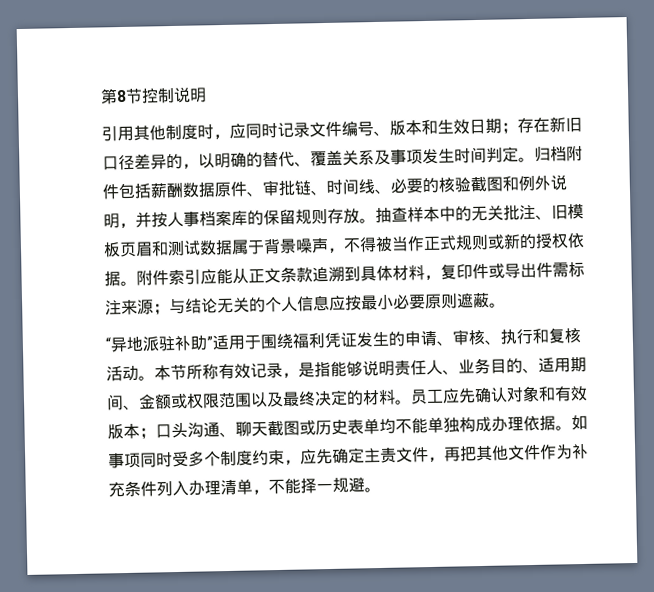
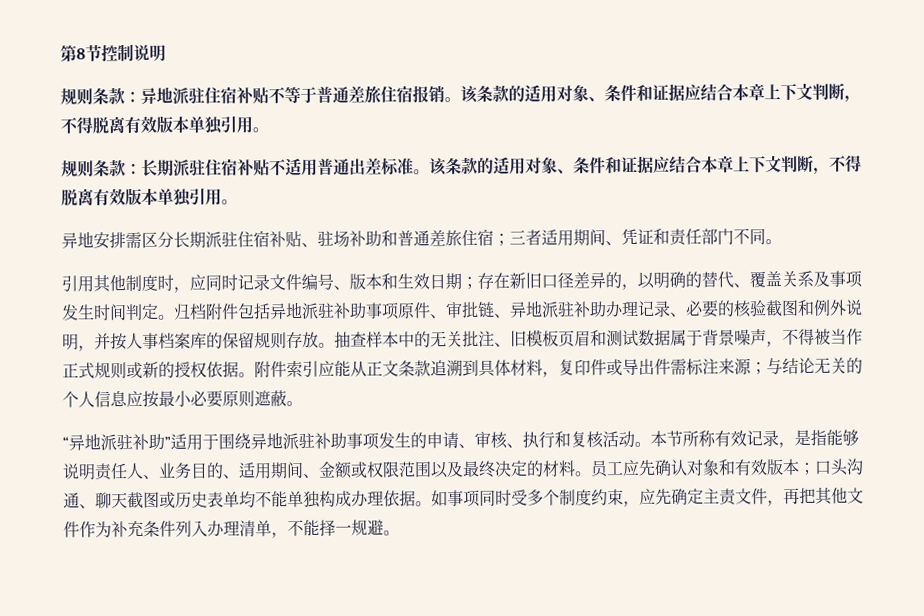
+ 规则条款：异地派驻住宿补贴不等于普通差旅住宿报销。该条款的适用对象、条件和证据应结合本章上下文判断，不得脱离有效版本单独引用。
+ 规则条款：长期派驻住宿补贴不适用普通出差标准。该条款的适用对象、条件和证据应结合本章上下文判断，不得脱离有效版本单独引用。
+ 异地安排需区分长期派驻住宿补贴、驻场补助和普通差旅住宿；三者适用期间、凭证和责任部门不同。
- 归档附件包括薪酬数据原件、审批链、时间线、必要的核验截图和例外说明，并按人事档案库的保留规则存放。
+ 归档附件包括异地派驻补助事项原件、审批链、异地派驻补助办理记录、必要的核验截图和例外说明，并按人事档案库的保留规则存放。
- “异地派驻补助”适用于围绕福利凭证发生的申请、审核、执行和复核活动。
+ “异地派驻补助”适用于围绕异地派驻补助事项发生的申请、审核、执行和复核活动。

